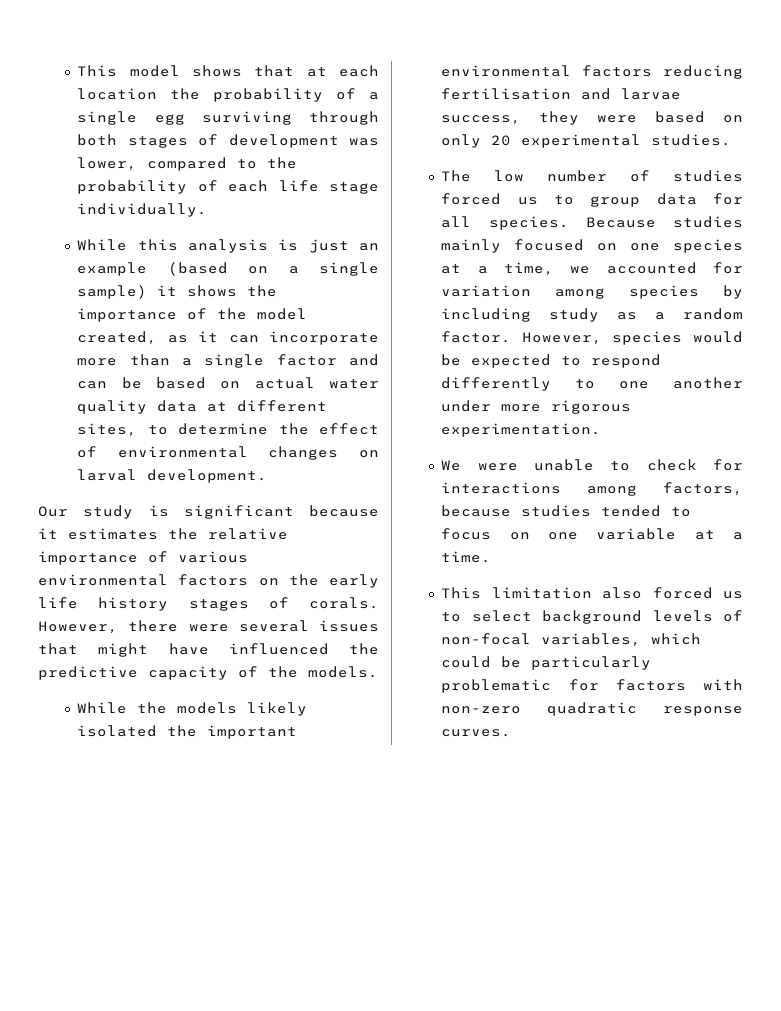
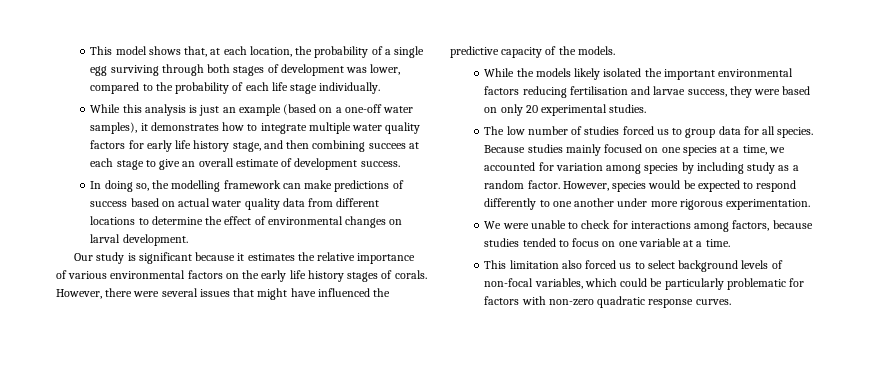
- This model shows that at each location the probability of a single egg surviving through both stages of development was lower, compared to the probability of each life stage individually.
+ This model shows that, at each location, the probability of a single egg surviving through both stages of development was lower, compared to the probability of each life stage individually.
- While this analysis is just an example (based on a single sample) it shows the importance of the model created, as it can incorporate more than a single factor and can be based on actual water quality data at different sites, to determine the effect of environmental changes on larval development.
+ While this analysis is just an example (based on a one-off water samples), it demonstrates how to integrate multiple water quality factors for early life history stage, and then combining succees at each stage to give an overall estimate of development success.
+ In doing so, the modelling framework can make predictions of success based on actual water quality data from different locations to determine the effect of environmental changes on larval development.

